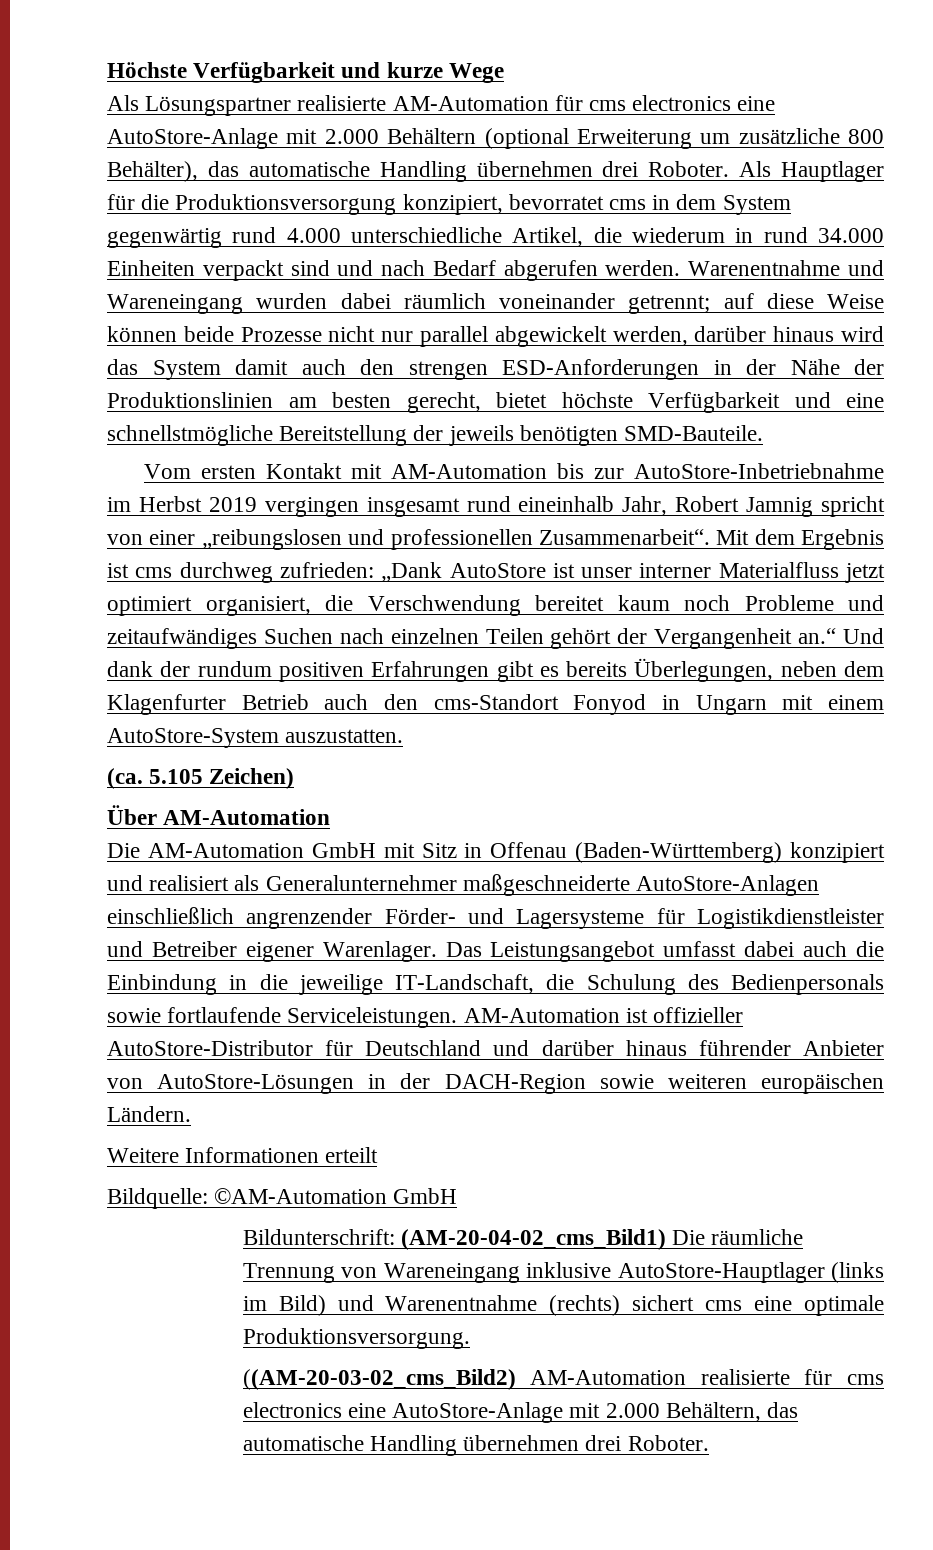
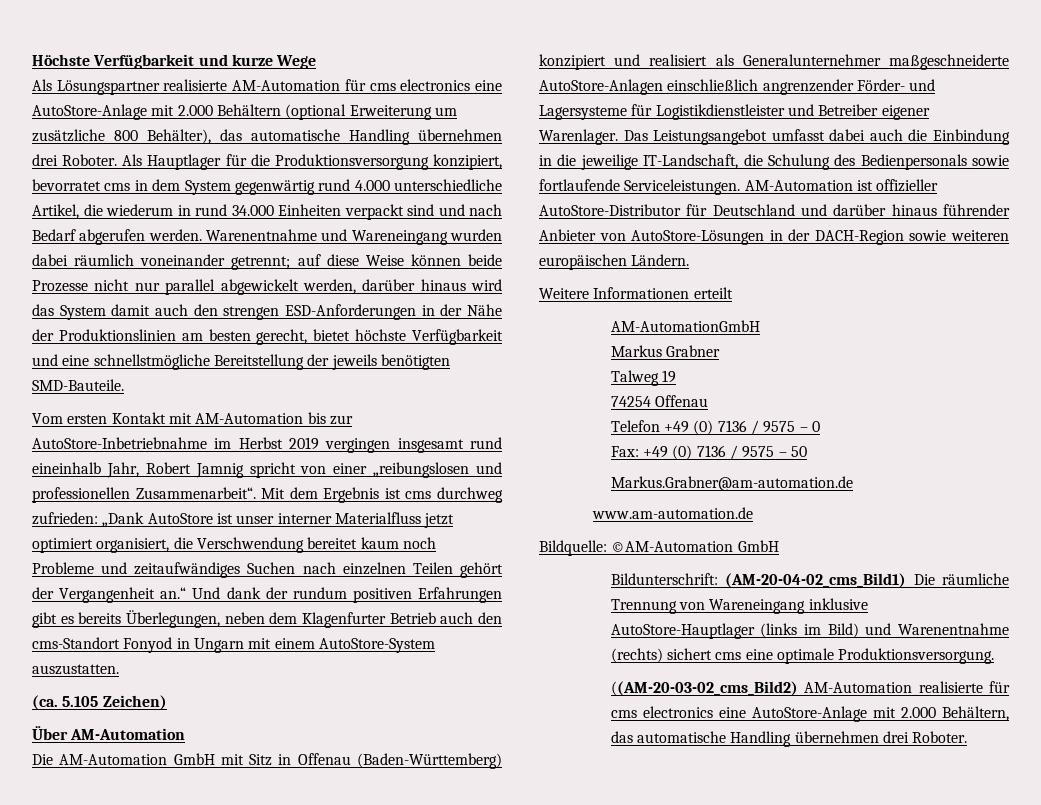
+ AM-AutomationGmbH
+ Markus Grabner
+ Talweg 19
+ 74254 Offenau
+ Telefon +49 (0) 7136 / 9575 – 0
+ Fax: +49 (0) 7136 / 9575 – 50
+ Markus.Grabner@am-automation.de
+ www.am-automation.de

